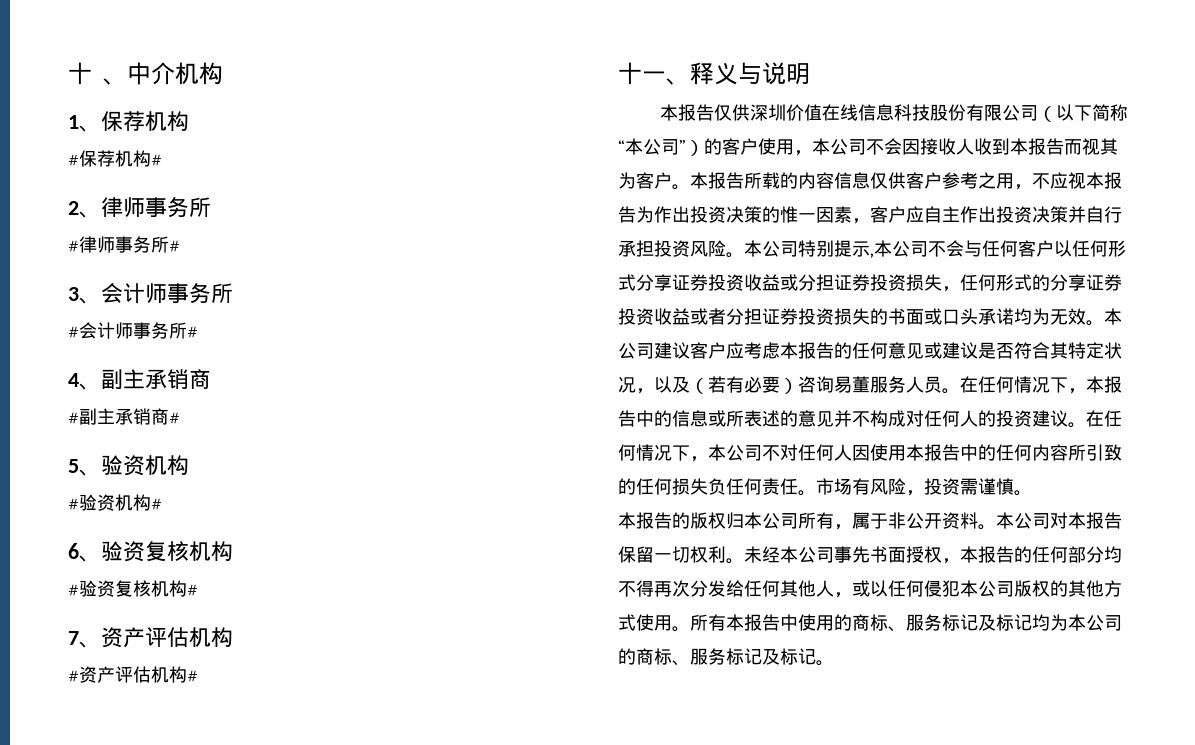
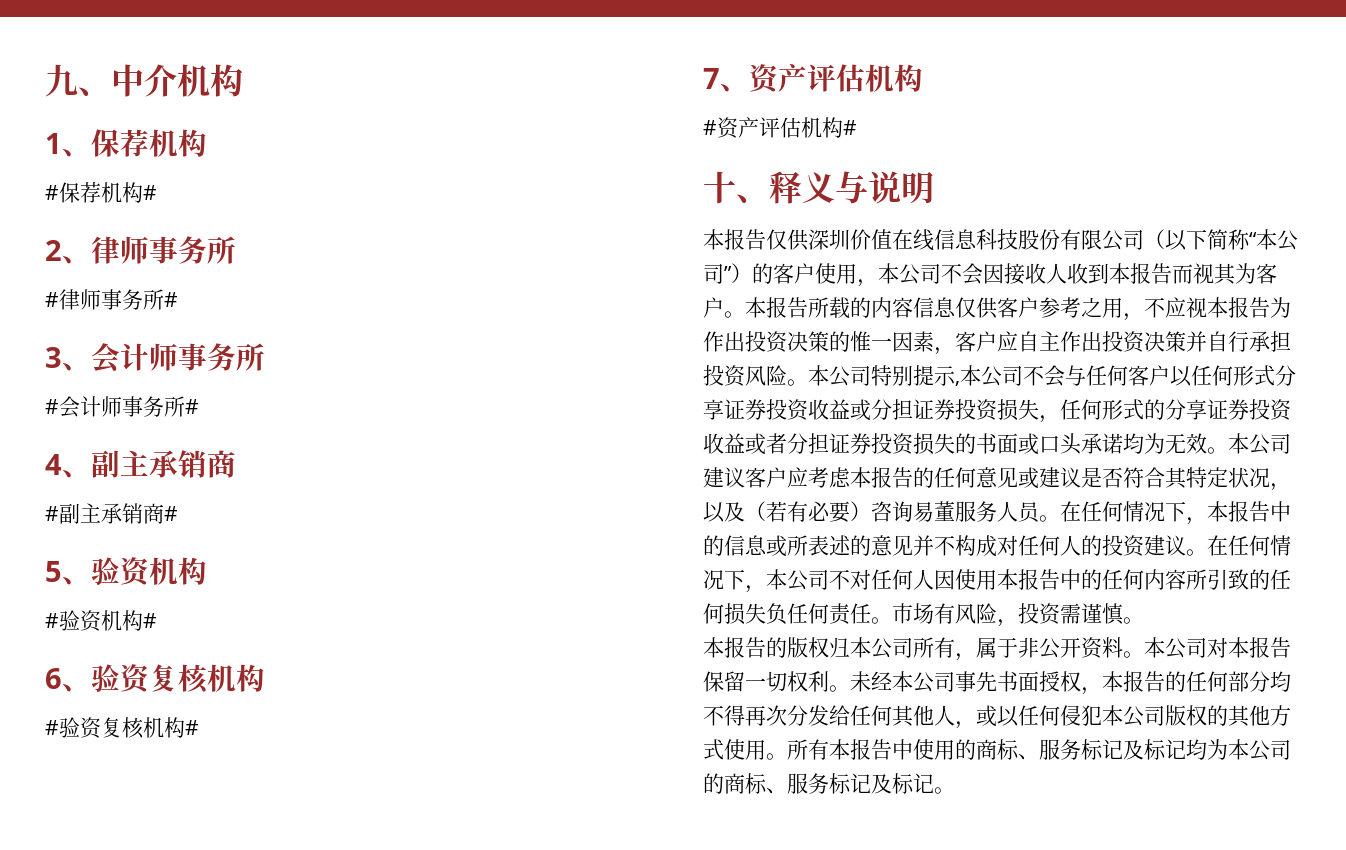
- 十、中介机构
+ 九、中介机构
- 十一、释义与说明
+ 十、释义与说明

